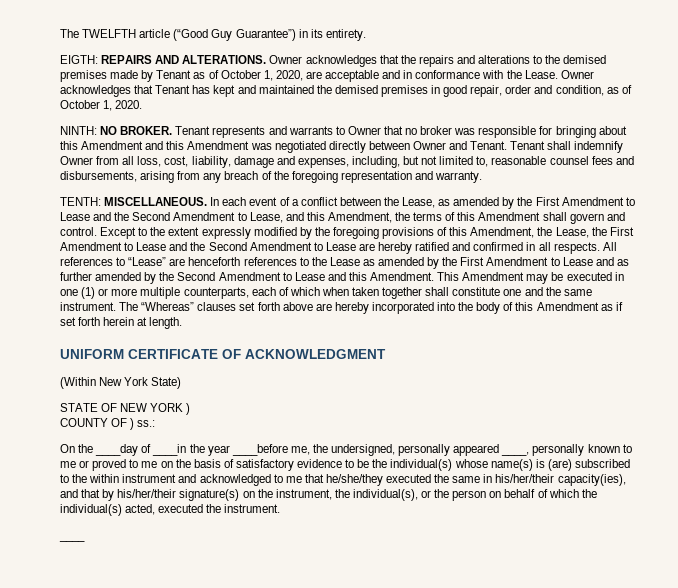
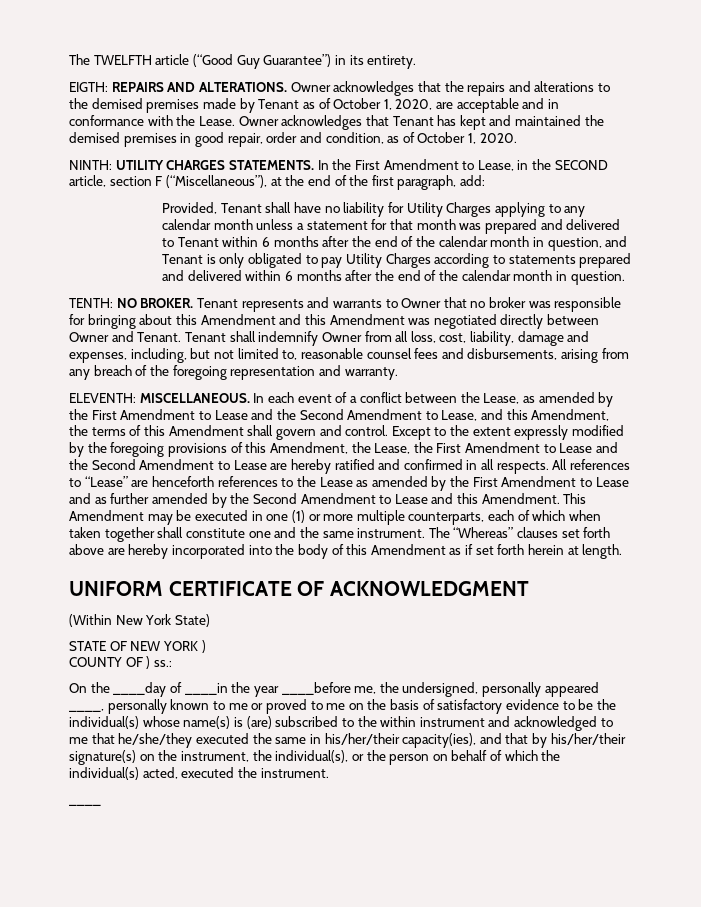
- NINTH: NO BROKER.
+ NINTH: UTILITY CHARGES STATEMENTS. In the First Amendment to Lease, in the SECOND article, section F (“Miscellaneous”), at the end of the first paragraph, add:
+ Provided, Tenant shall have no liability for Utility Charges applying to any calendar month unless a statement for that month was prepared and delivered to Tenant within 6 months after the end of the calendar month in question, and Tenant is only obligated to pay Utility Charges according to statements prepared and delivered within 6 months after the end of the calendar month in question.
+ TENTH: NO BROKER.
- TENTH: MISCELLANEOUS.
+ ELEVENTH: MISCELLANEOUS.

